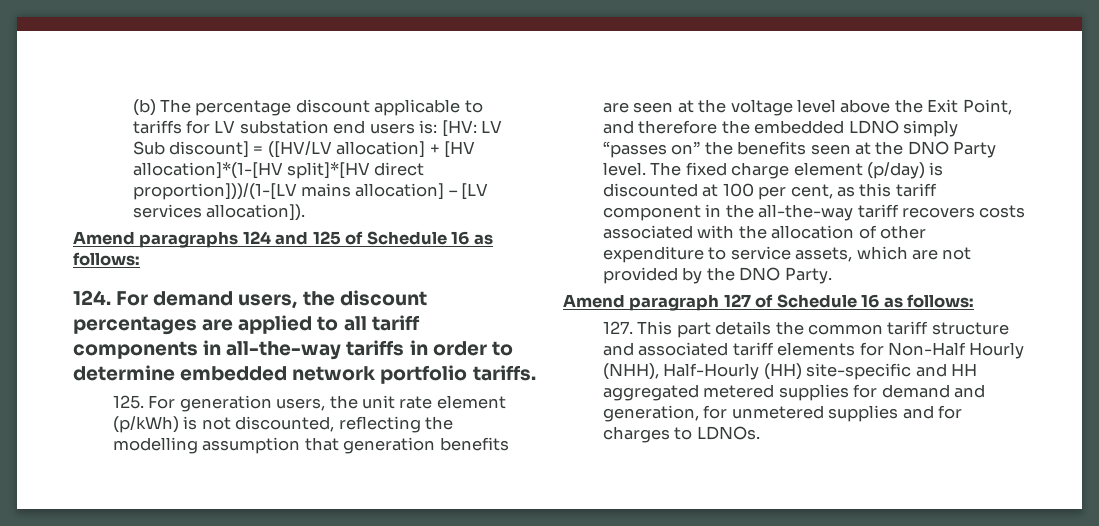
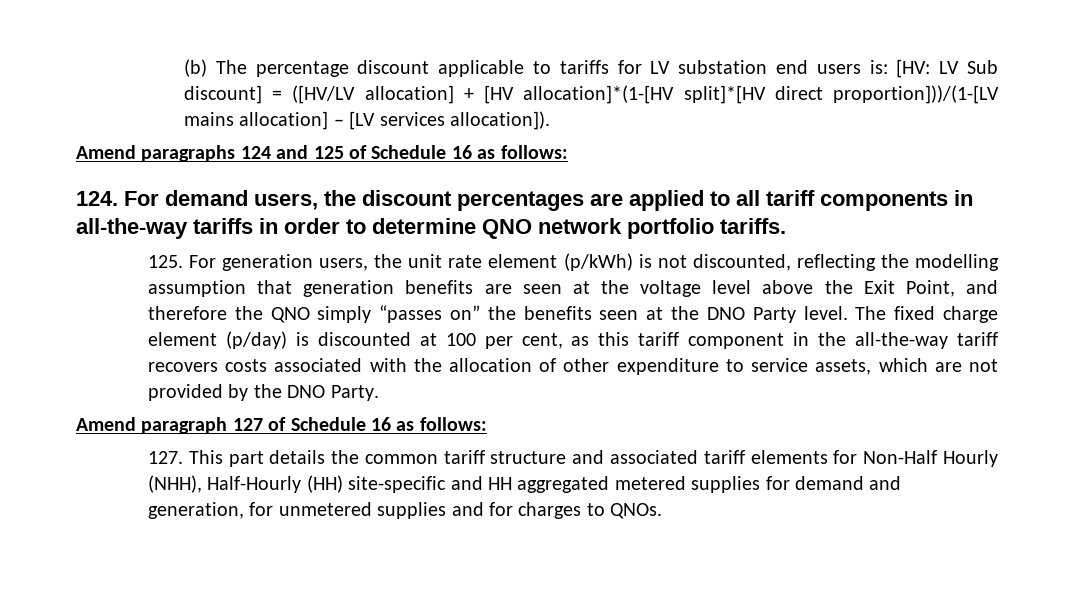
- 124. For demand users, the discount percentages are applied to all tariff components in all-the-way tariffs in order to determine embedded network portfolio tariffs.
+ 124. For demand users, the discount percentages are applied to all tariff components in all-the-way tariffs in order to determine QNO network portfolio tariffs.
- 125. For generation users, the unit rate element (p/kWh) is not discounted, reflecting the modelling assumption that generation benefits are seen at the voltage level above the Exit Point, and therefore the embedded LDNO simply “passes on” the benefits seen at the DNO Party level.
+ 125. For generation users, the unit rate element (p/kWh) is not discounted, reflecting the modelling assumption that generation benefits are seen at the voltage level above the Exit Point, and therefore the QNO simply “passes on” the benefits seen at the DNO Party level.
- 127. This part details the common tariff structure and associated tariff elements for Non-Half Hourly (NHH), Half-Hourly (HH) site-specific and HH aggregated metered supplies for demand and generation, for unmetered supplies and for charges to LDNOs.
+ 127. This part details the common tariff structure and associated tariff elements for Non-Half Hourly (NHH), Half-Hourly (HH) site-specific and HH aggregated metered supplies for demand and generation, for unmetered supplies and for charges to QNOs.

